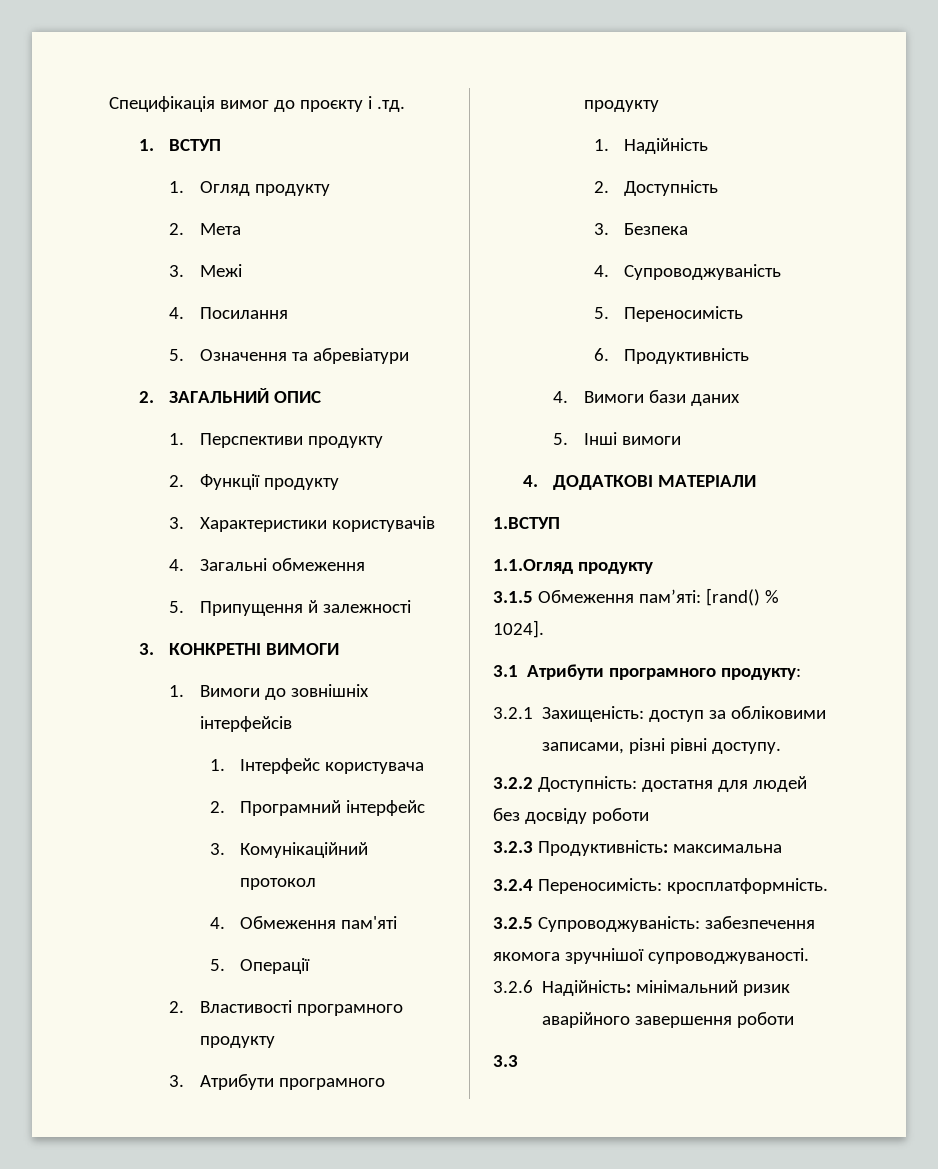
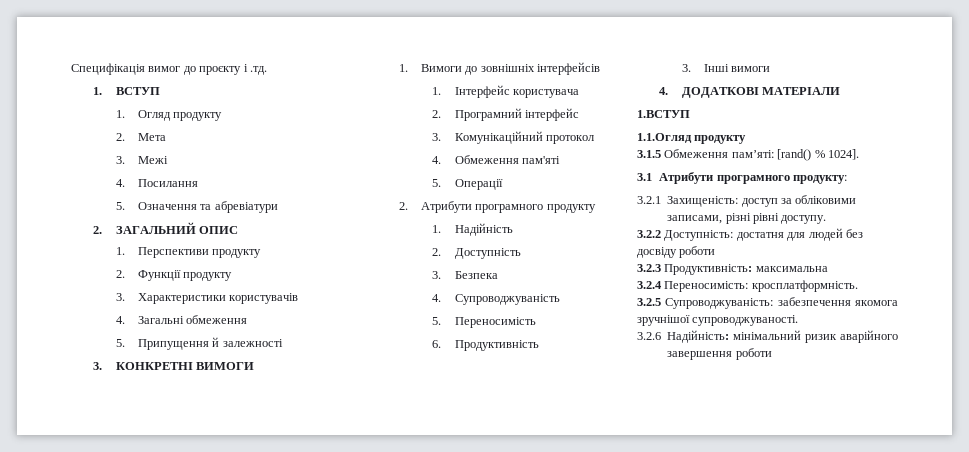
- 2. Властивості програмного продукту
- 3. Атрибути програмного продукту
+ 2. Атрибути програмного продукту
- 4. Вимоги бази даних
- 5. Інші вимоги
+ 3. Інші вимоги
- 3.3

